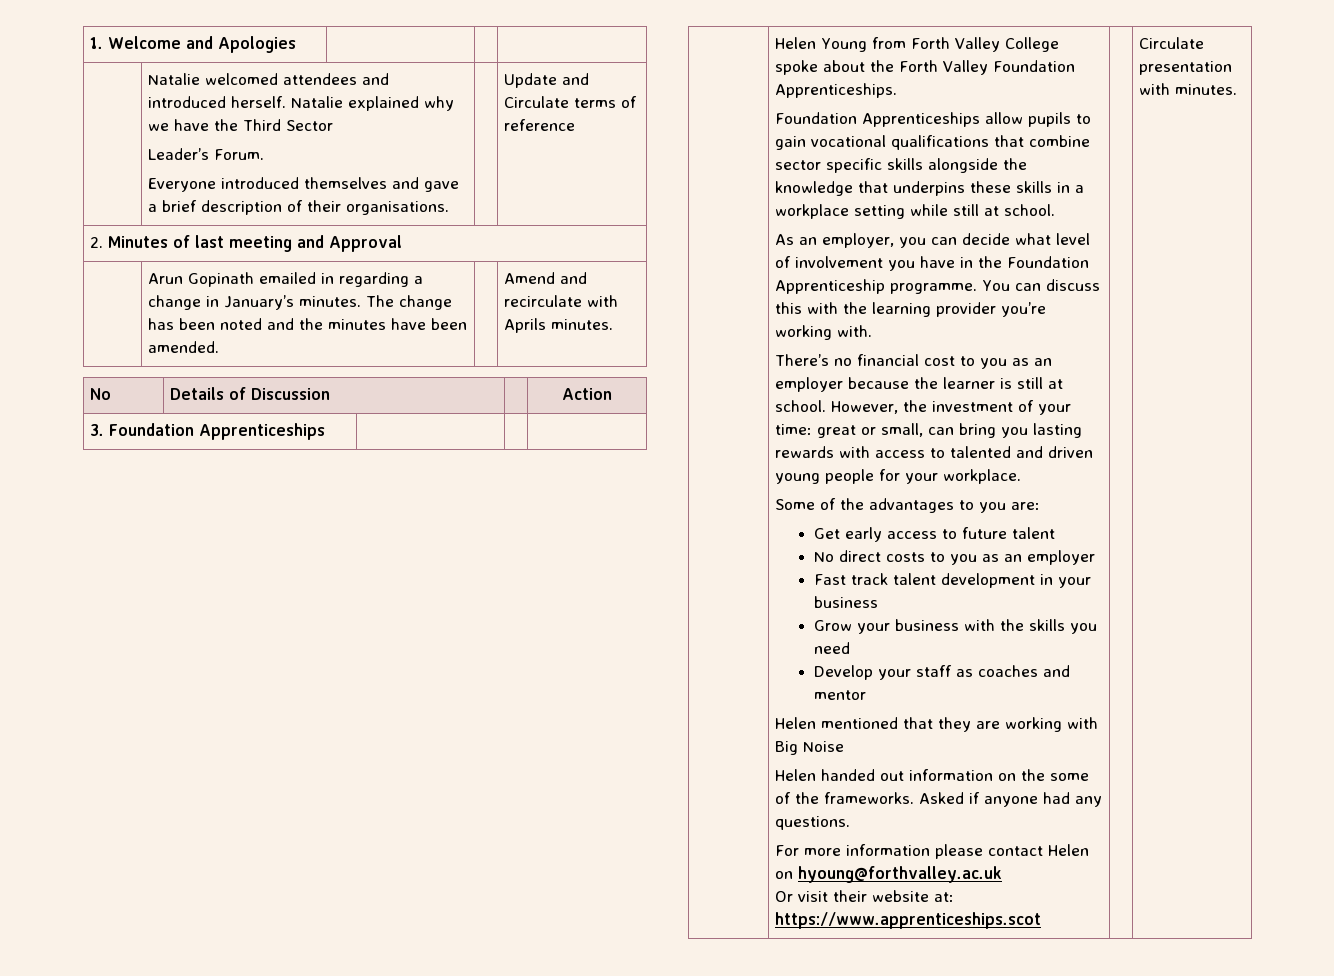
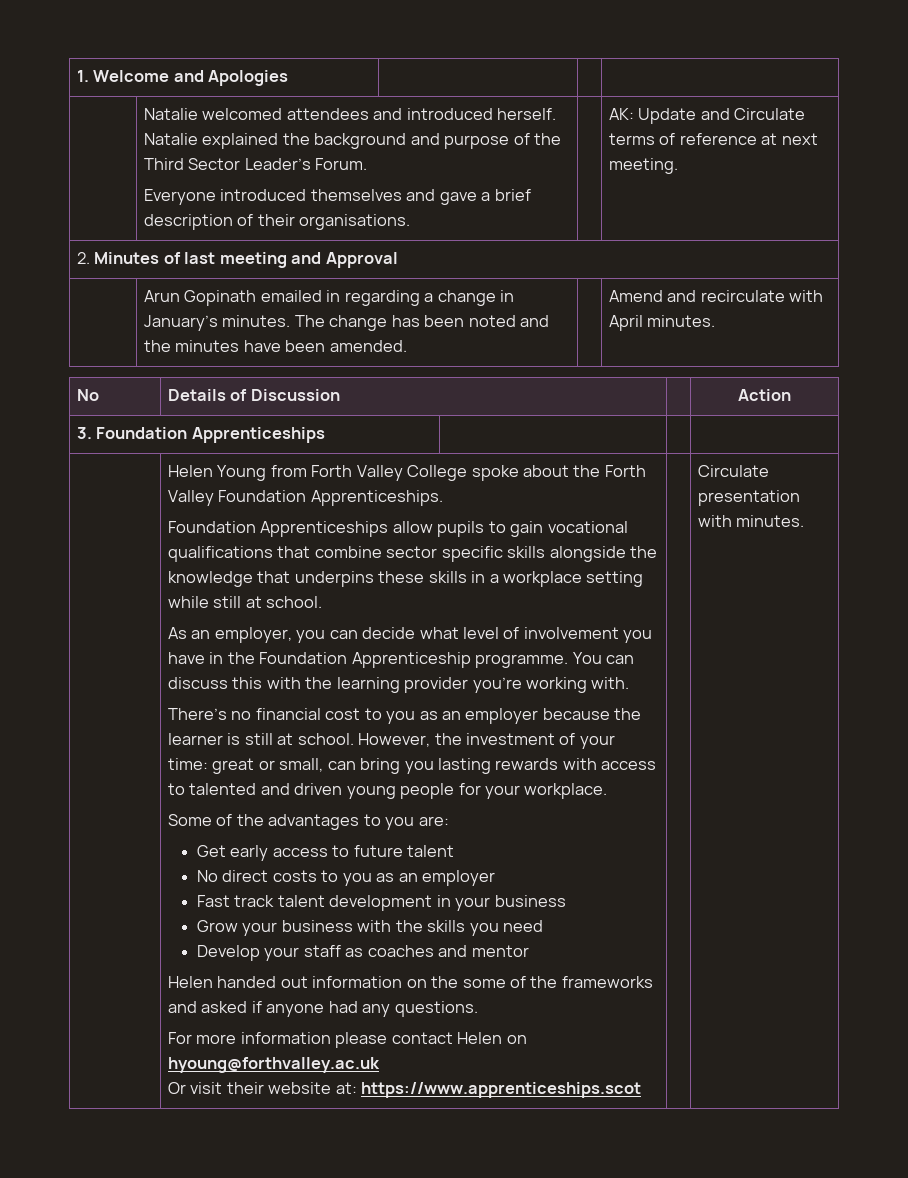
- | Natalie welcomed attendees and introduced herself. Natalie explained why we have the Third Sector
- Leader’s Forum.
- Everyone introduced themselves and gave a brief description of their organisations. | | Update and Circulate terms of reference
+ | Natalie welcomed attendees and introduced herself. Natalie explained the background and purpose of the Third Sector Leader’s Forum.
+ Everyone introduced themselves and gave a brief description of their organisations. | | AK: Update and Circulate terms of reference at next meeting.
- | Arun Gopinath emailed in regarding a change in January’s minutes. The change has been noted and the minutes have been amended. | | Amend and recirculate with Aprils minutes.
+ | Arun Gopinath emailed in regarding a change in January’s minutes. The change has been noted and the minutes have been amended. | | Amend and recirculate with April minutes.
- Helen mentioned that they are working with Big Noise
- Helen handed out information on the some of the frameworks. Asked if anyone had any questions.
+ Helen handed out information on the some of the frameworks and asked if anyone had any questions.

